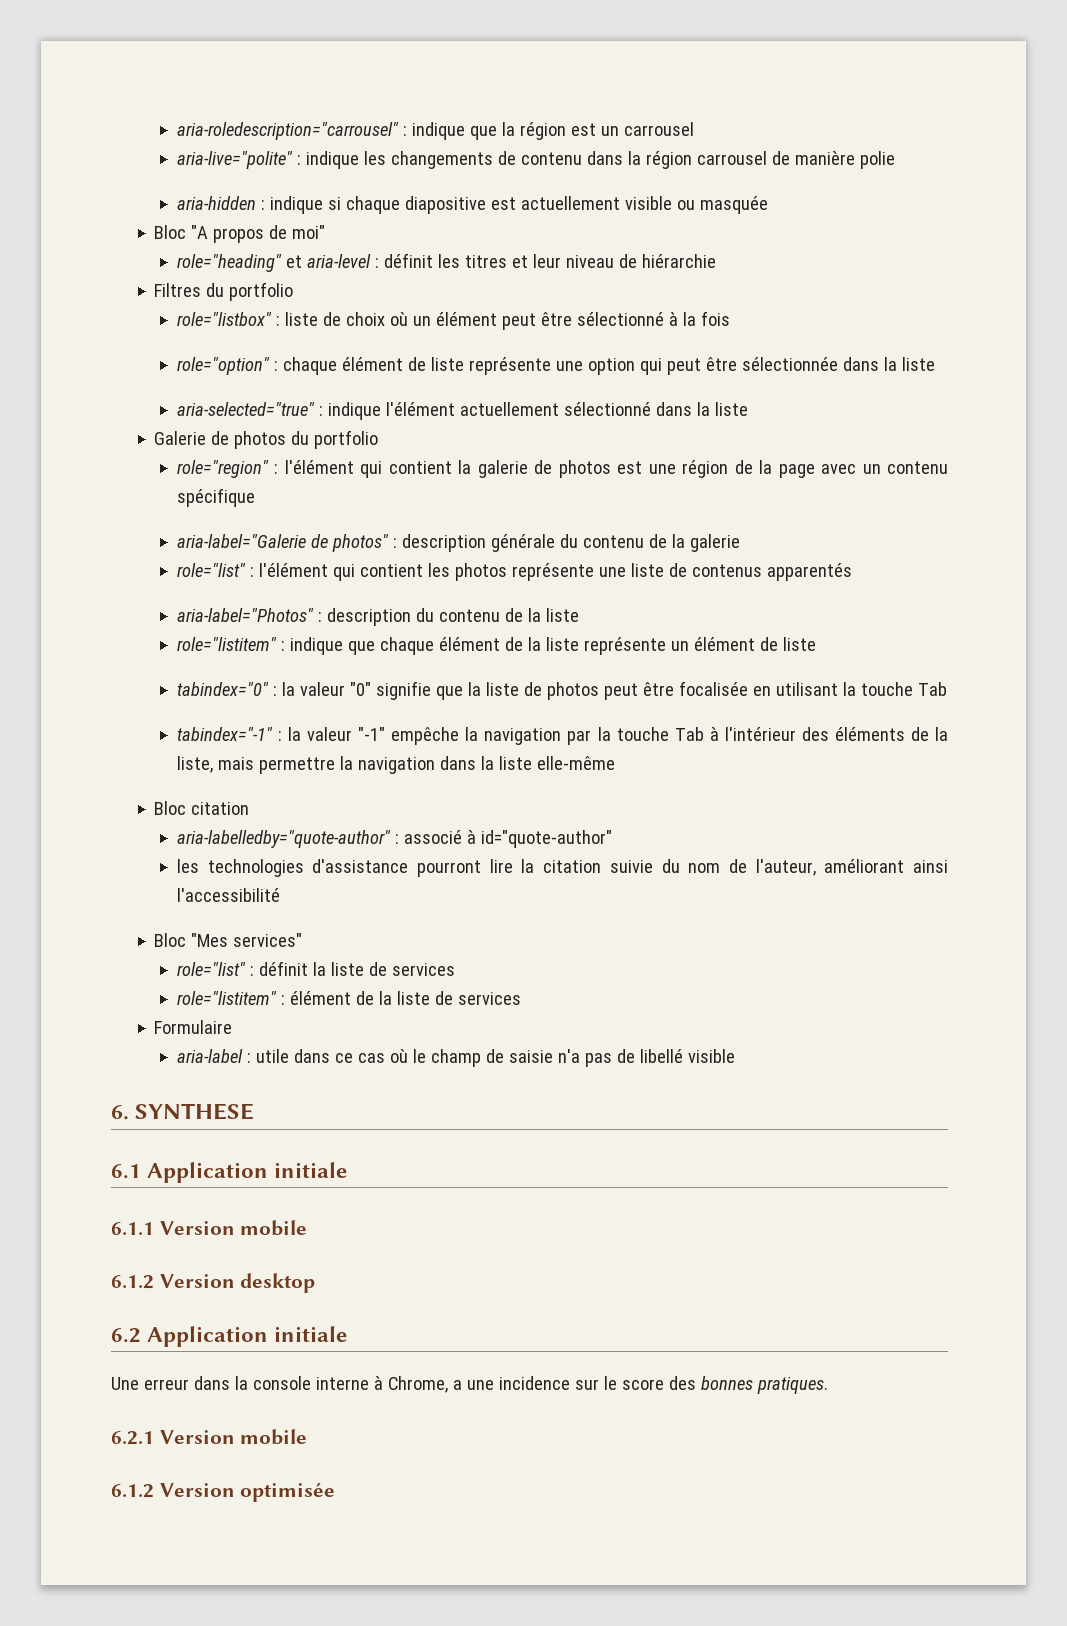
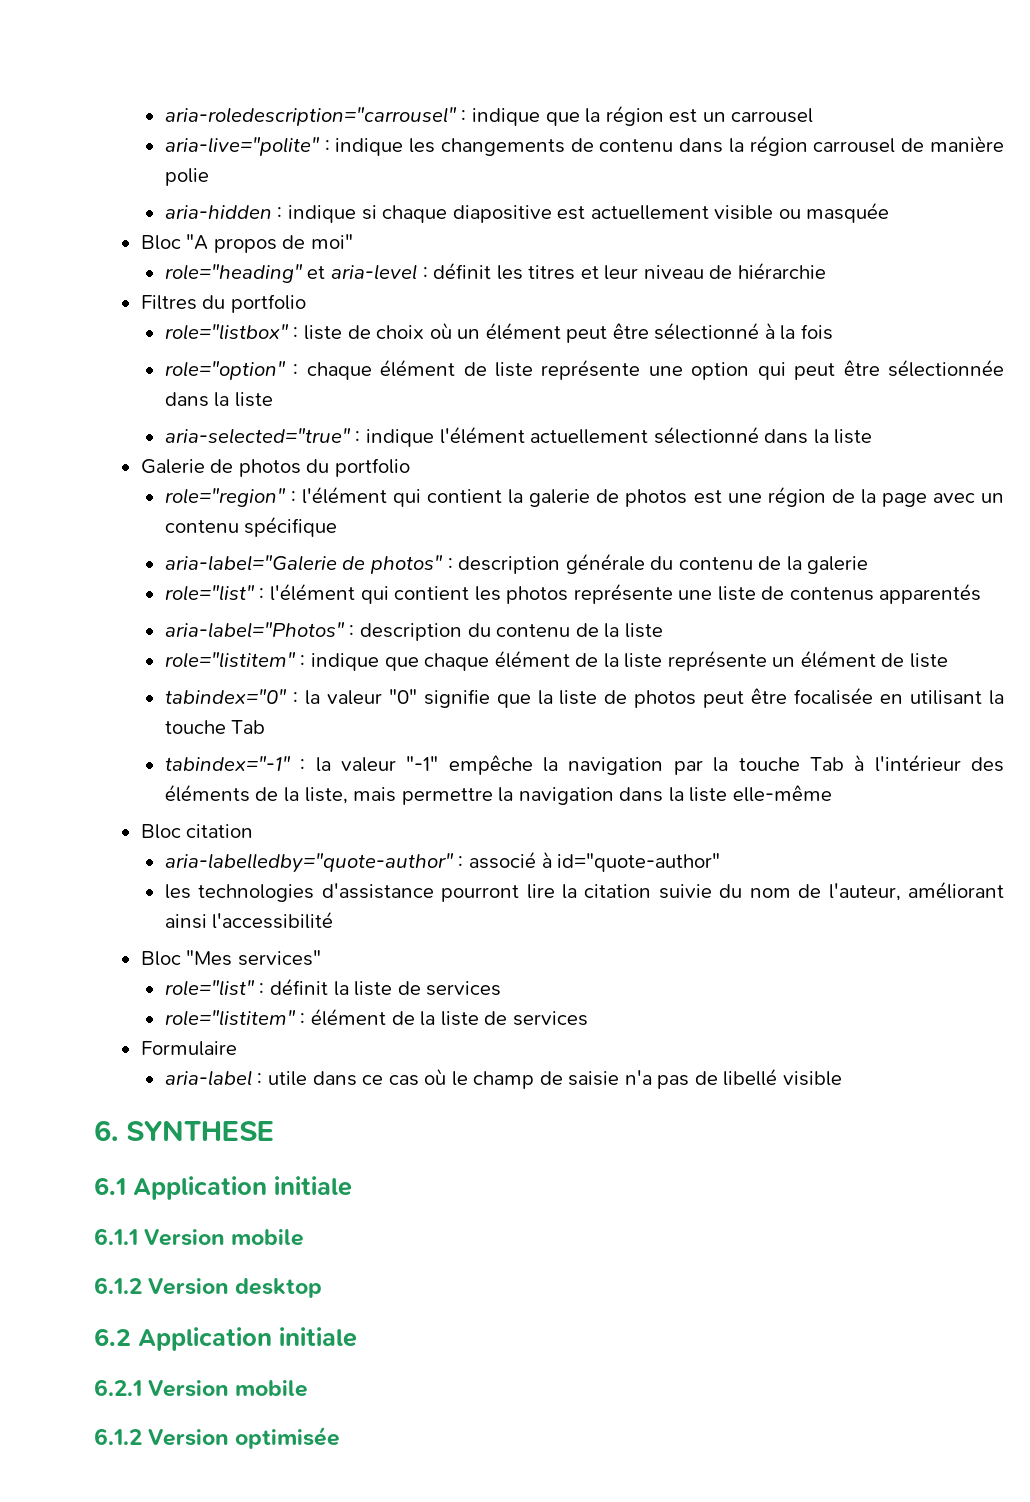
- Une erreur dans la console interne à Chrome, a une incidence sur le score des bonnes pratiques.

